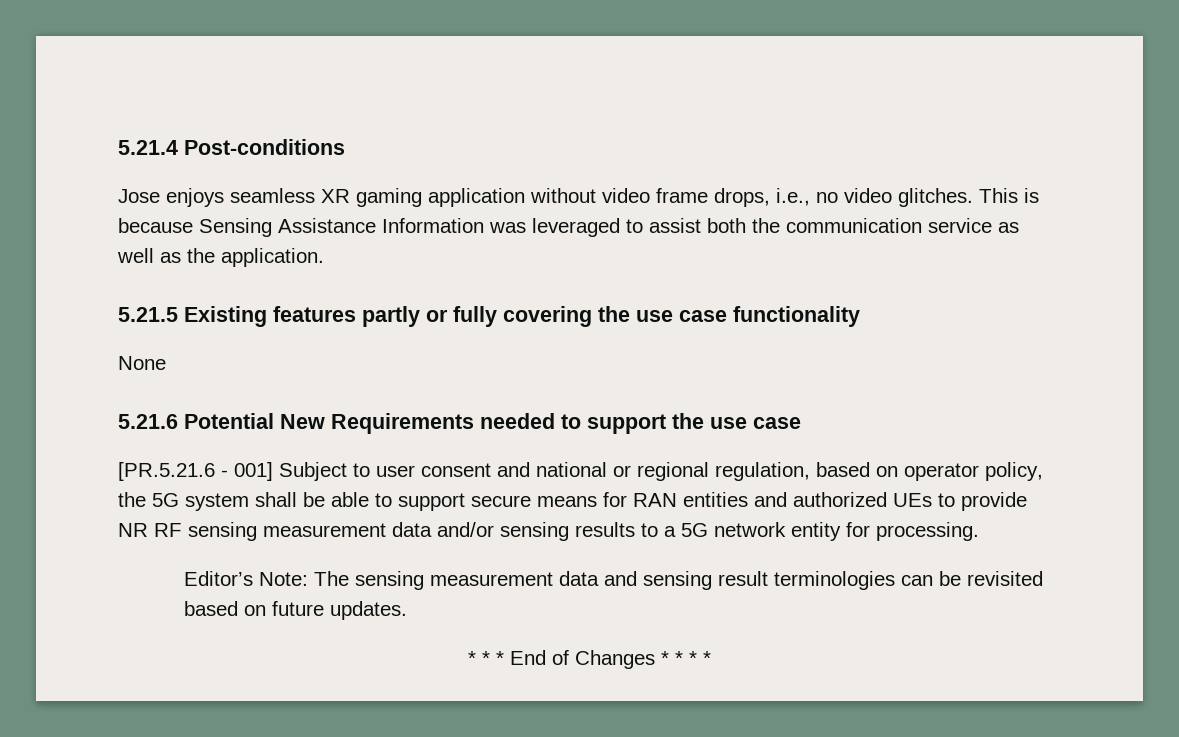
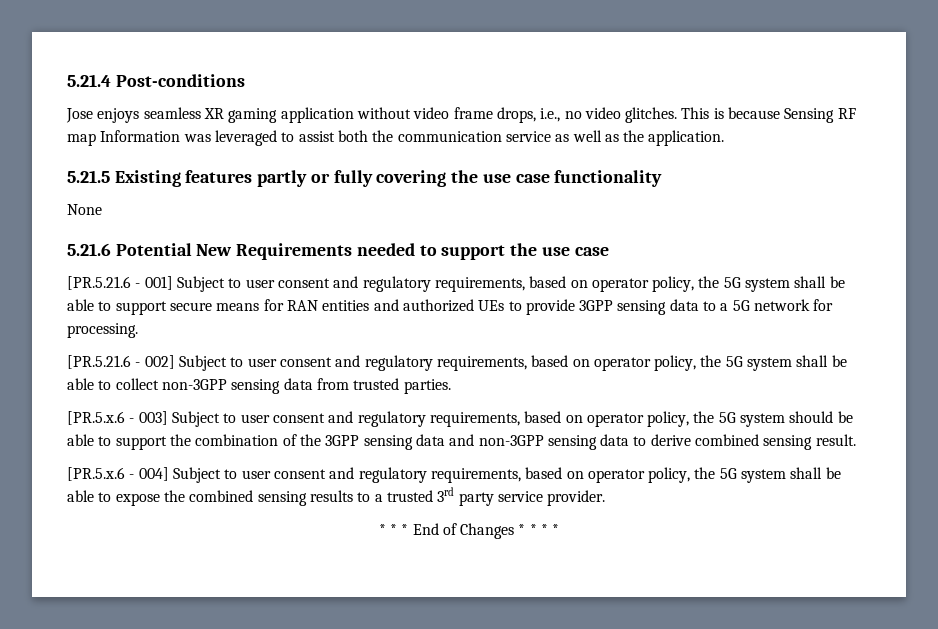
- This is because Sensing Assistance Information was leveraged to assist both the communication service as well as the application.
+ This is because Sensing RF map Information was leveraged to assist both the communication service as well as the application.
- [PR.5.21.6 - 001] Subject to user consent and national or regional regulation, based on operator policy, the 5G system shall be able to support secure means for RAN entities and authorized UEs to provide NR RF sensing measurement data and/or sensing results to a 5G network entity for processing.
- Editor’s Note: The sensing measurement data and sensing result terminologies can be revisited based on future updates.
+ [PR.5.21.6 - 001] Subject to user consent and regulatory requirements, based on operator policy, the 5G system shall be able to support secure means for RAN entities and authorized UEs to provide 3GPP sensing data to a 5G network for processing.
+ [PR.5.21.6 - 002] Subject to user consent and regulatory requirements, based on operator policy, the 5G system shall be able to collect non-3GPP sensing data from trusted parties.
+ [PR.5.x.6 - 003] Subject to user consent and regulatory requirements, based on operator policy, the 5G system should be able to support the combination of the 3GPP sensing data and non-3GPP sensing data to derive combined sensing result.
+ [PR.5.x.6 - 004] Subject to user consent and regulatory requirements, based on operator policy, the 5G system shall be able to expose the combined sensing results to a trusted 3rd party service provider.

